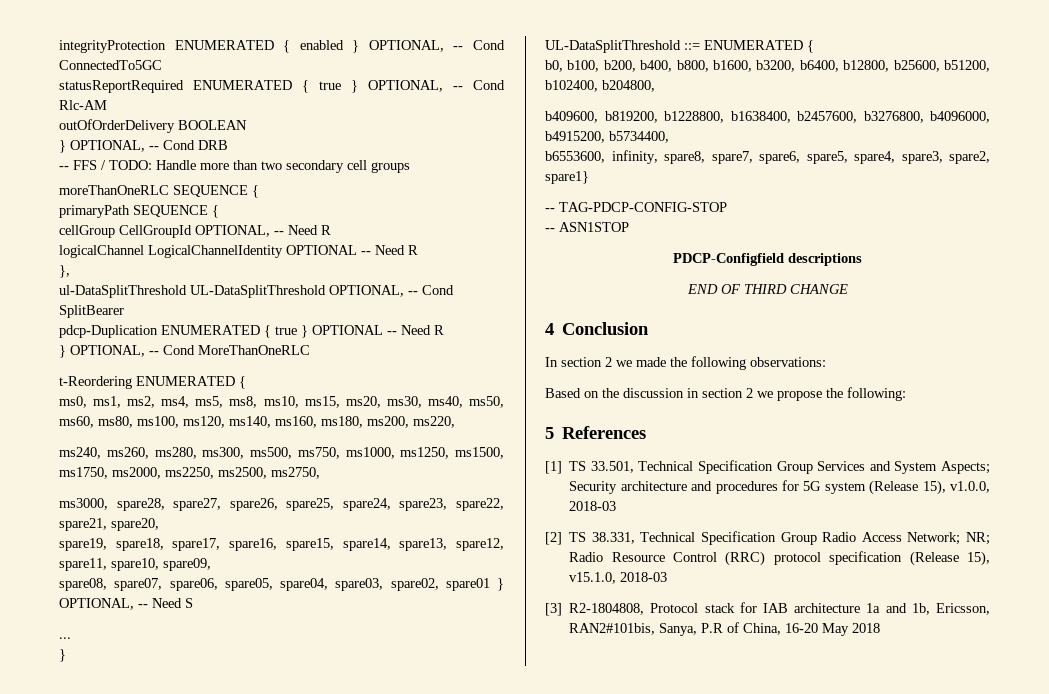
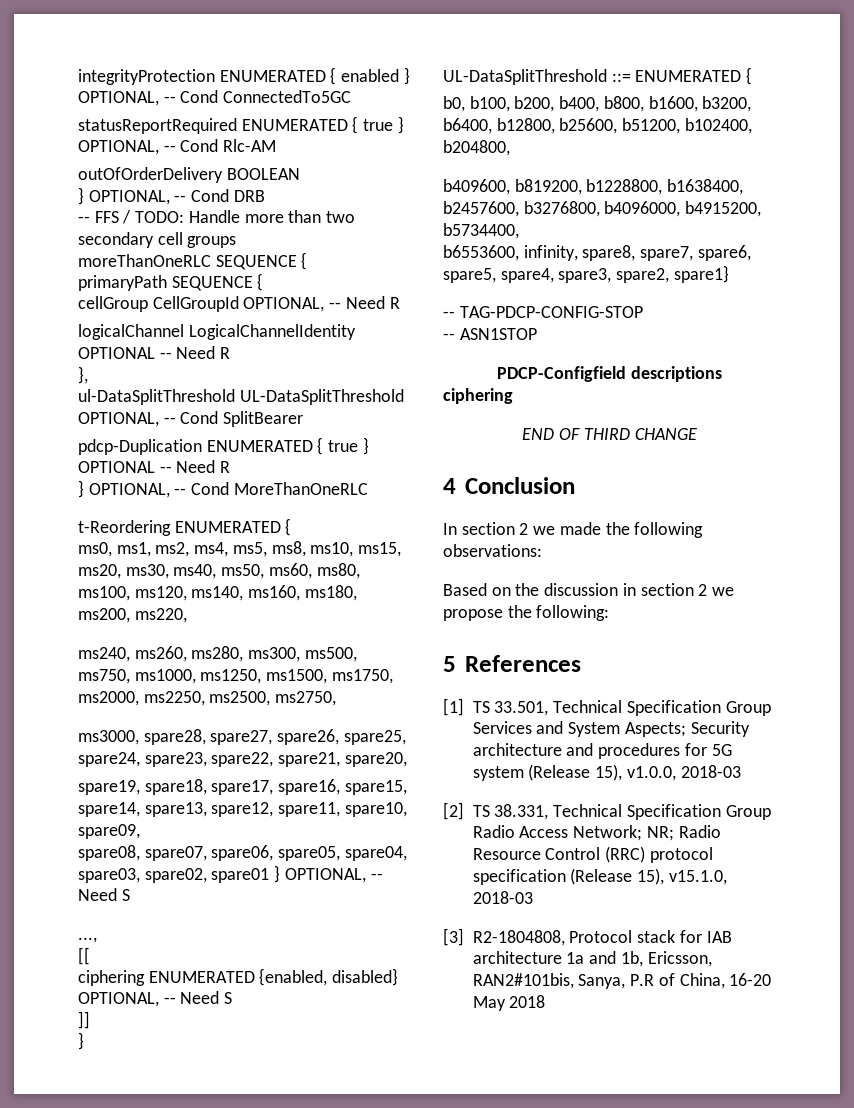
- ...
+ ...,
+ [[
+ ciphering ENUMERATED {enabled, disabled} OPTIONAL, -- Need S
+ ]]
  PDCP-Configfield descriptions
+ ciphering

